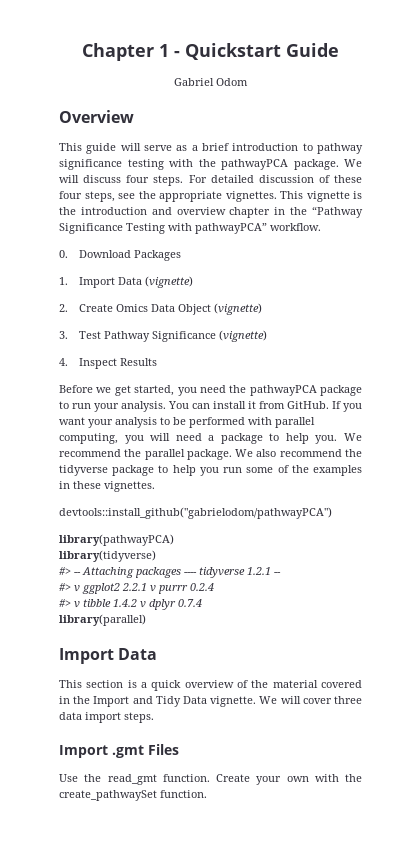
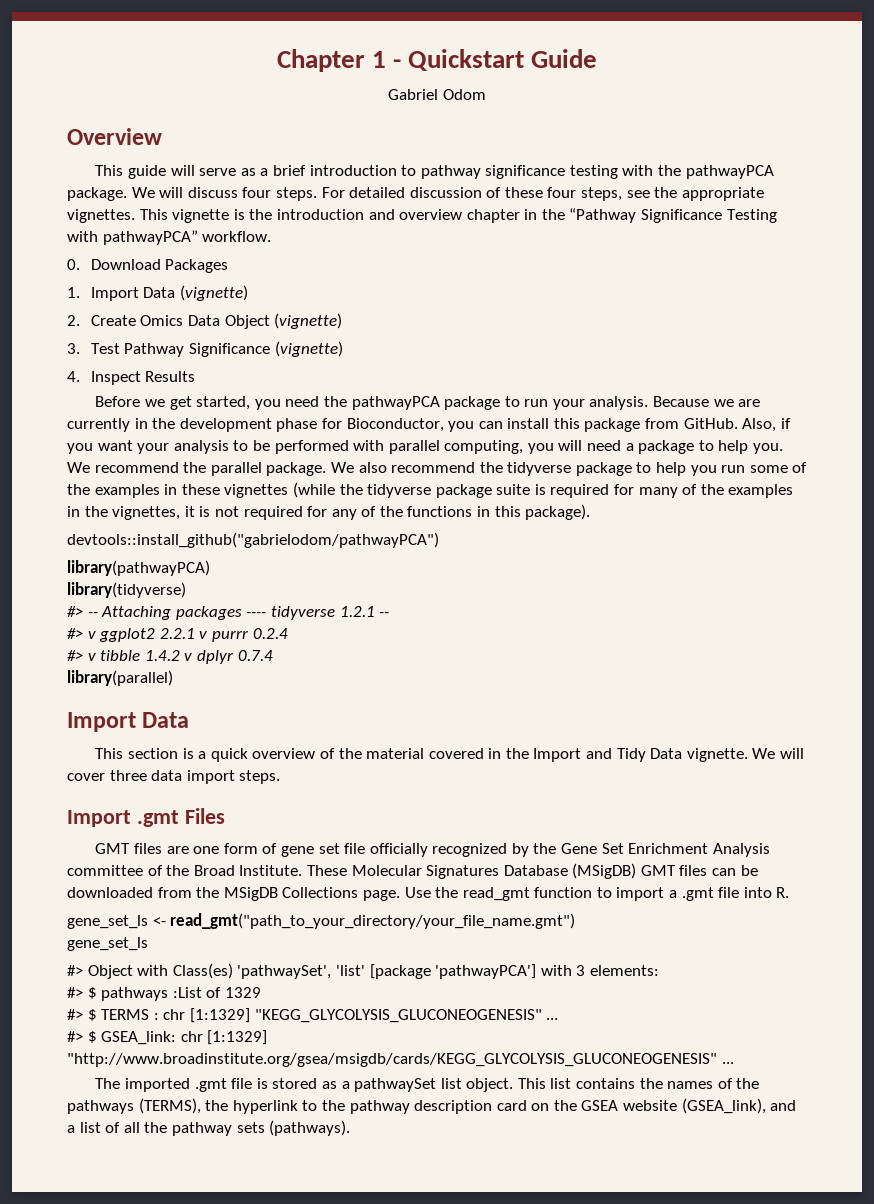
- You can install it from GitHub. If you want your analysis to be performed with parallel computing, you will need a package to help you.
+ Because we are currently in the development phase for Bioconductor, you can install this package from GitHub. Also, if you want your analysis to be performed with parallel computing, you will need a package to help you.
- We also recommend the tidyverse package to help you run some of the examples in these vignettes.
+ We also recommend the tidyverse package to help you run some of the examples in these vignettes (while the tidyverse package suite is required for many of the examples in the vignettes, it is not required for any of the functions in this package).
- Use the read_gmt function. Create your own with the create_pathwaySet function.
+ GMT files are one form of gene set file officially recognized by the Gene Set Enrichment Analysis committee of the Broad Institute. These Molecular Signatures Database (MSigDB) GMT files can be downloaded from the MSigDB Collections page. Use the read_gmt function to import a .gmt file into R.
+ gene_set_ls <- read_gmt("path_to_your_directory/your_file_name.gmt")
+ gene_set_ls
+ #> Object with Class(es) 'pathwaySet', 'list' [package 'pathwayPCA'] with 3 elements:
+ #> $ pathways :List of 1329
+ #> $ TERMS : chr [1:1329] "KEGG_GLYCOLYSIS_GLUCONEOGENESIS" ...
+ #> $ GSEA_link: chr [1:1329] "http://www.broadinstitute.org/gsea/msigdb/cards/KEGG_GLYCOLYSIS_GLUCONEOGENESIS" ...
+ The imported .gmt file is stored as a pathwaySet list object. This list contains the names of the pathways (TERMS), the hyperlink to the pathway description card on the GSEA website (GSEA_link), and a list of all the pathway sets (pathways).

